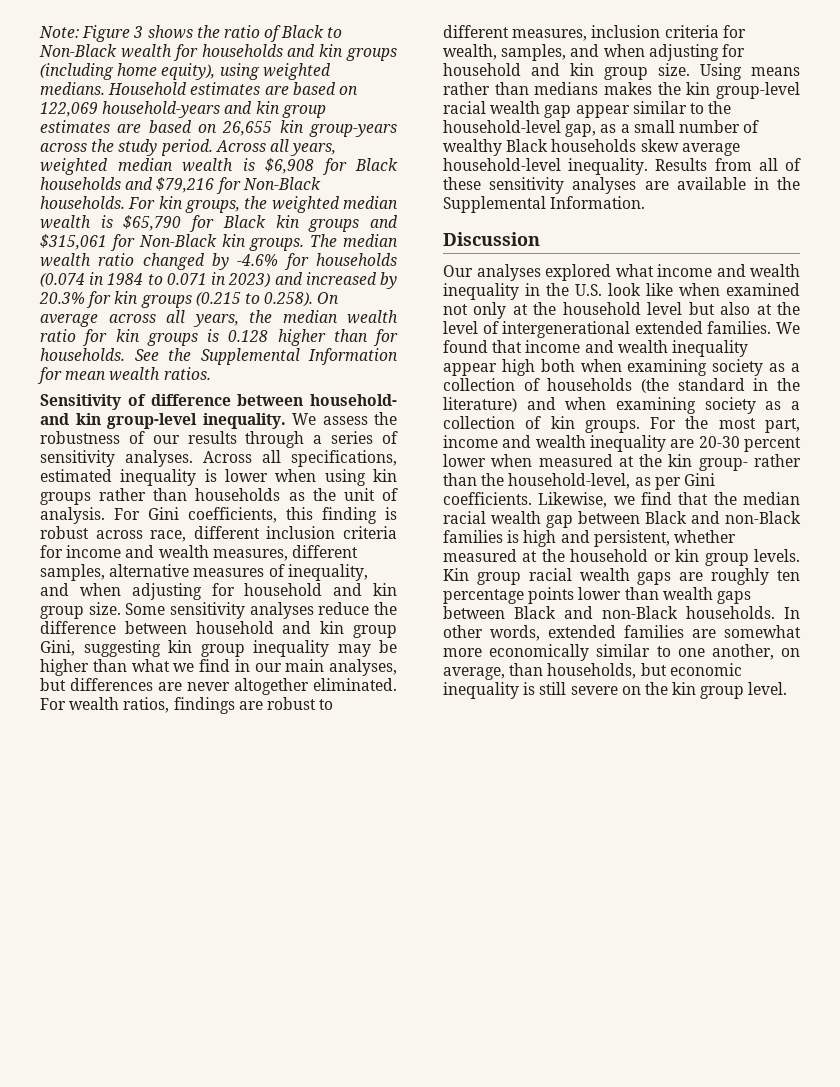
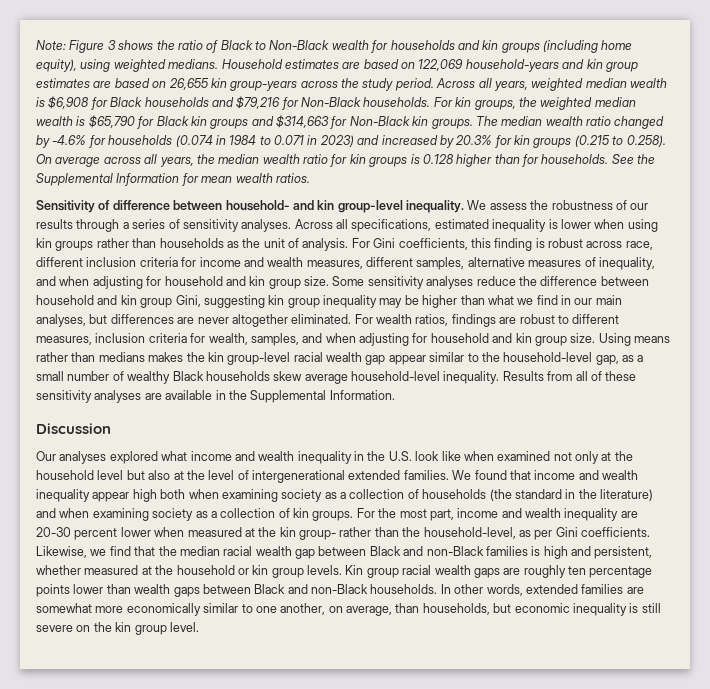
- For kin groups, the weighted median wealth is $65,790 for Black kin groups and $315,061 for Non-Black kin groups.
+ For kin groups, the weighted median wealth is $65,790 for Black kin groups and $314,663 for Non-Black kin groups.

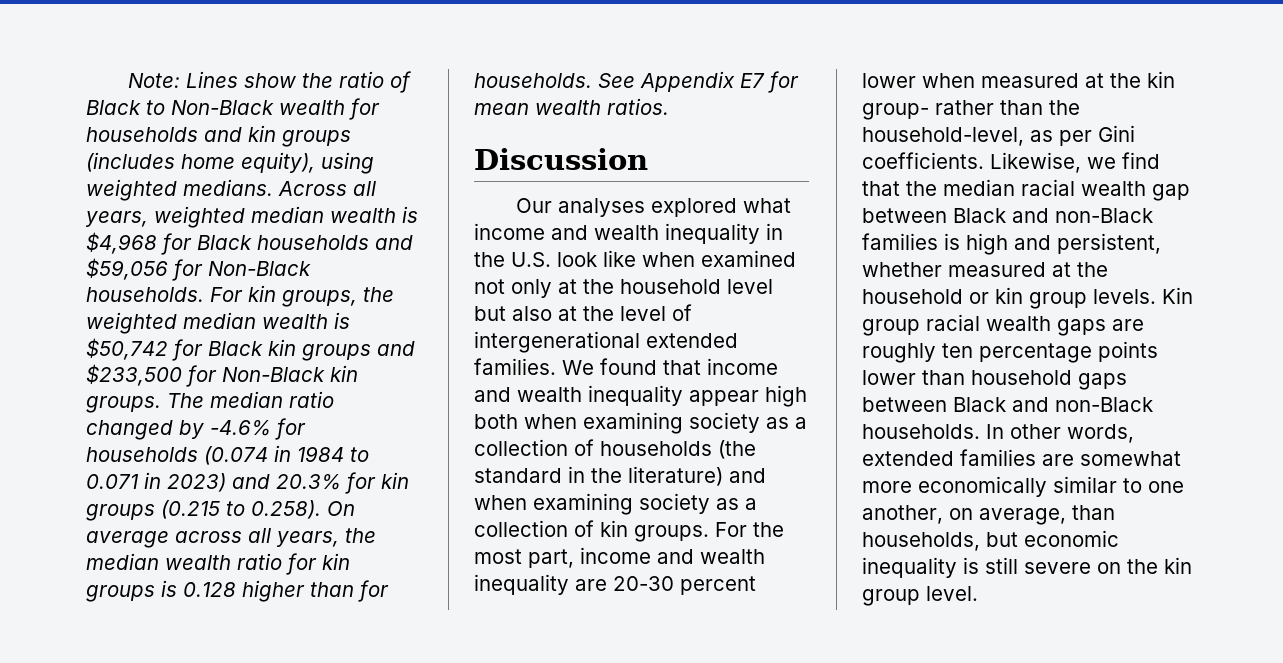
- Note: Figure 3 shows the ratio of Black to Non-Black wealth for households and kin groups (including home equity), using weighted medians.
+ Note: Lines show the ratio of Black to Non-Black wealth for households and kin groups (includes home equity), using weighted medians.
- Household estimates are based on 122,069 household-years and kin group estimates are based on 26,655 kin group-years across the study period.
- Across all years, weighted median wealth is $6,908 for Black households and $79,216 for Non-Black households.
+ Across all years, weighted median wealth is $4,968 for Black households and $59,056 for Non-Black households.
- For kin groups, the weighted median wealth is $65,790 for Black kin groups and $314,663 for Non-Black kin groups.
+ For kin groups, the weighted median wealth is $50,742 for Black kin groups and $233,500 for Non-Black kin groups.
- The median wealth ratio changed by -4.6% for households (0.074 in 1984 to 0.071 in 2023) and increased by 20.3% for kin groups (0.215 to 0.258). On average across all years, the median wealth ratio for kin groups is 0.128 higher than for households.
+ The median ratio changed by -4.6% for households (0.074 in 1984 to 0.071 in 2023) and 20.3% for kin groups (0.215 to 0.258). On average across all years, the median wealth ratio for kin groups is 0.128 higher than for households.
- See the Supplemental Information for mean wealth ratios.
+ See Appendix E7 for mean wealth ratios.
- Sensitivity of difference between household- and kin group-level inequality. We assess the robustness of our results through a series of sensitivity analyses. Across all specifications, estimated inequality is lower when using kin groups rather than households as the unit of analysis. For Gini coefficients, this finding is robust across race, different inclusion criteria for income and wealth measures, different samples, alternative measures of inequality, and when adjusting for household and kin group size. Some sensitivity analyses reduce the difference between household and kin group Gini, suggesting kin group inequality may be higher than what we find in our main analyses, but differences are never altogether eliminated. For wealth ratios, findings are robust to different measures, inclusion criteria for wealth, samples, and when adjusting for household and kin group size. Using means rather than medians makes the kin group-level racial wealth gap appear similar to the household-level gap, as a small number of wealthy Black households skew average household-level inequality. Results from all of these sensitivity analyses are available in the Supplemental Information.
- Kin group racial wealth gaps are roughly ten percentage points lower than wealth gaps between Black and non-Black households.
+ Kin group racial wealth gaps are roughly ten percentage points lower than household gaps between Black and non-Black households.

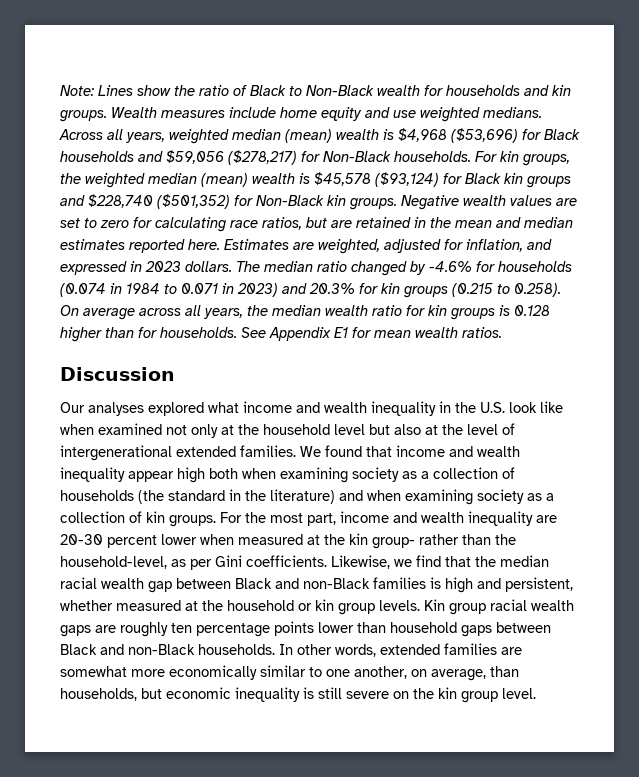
- Note: Lines show the ratio of Black to Non-Black wealth for households and kin groups (includes home equity), using weighted medians.
+ Note: Lines show the ratio of Black to Non-Black wealth for households and kin groups. Wealth measures include home equity and use weighted medians.
- Across all years, weighted median wealth is $4,968 for Black households and $59,056 for Non-Black households.
+ Across all years, weighted median (mean) wealth is $4,968 ($53,696) for Black households and $59,056 ($278,217) for Non-Black households.
- For kin groups, the weighted median wealth is $50,742 for Black kin groups and $233,500 for Non-Black kin groups.
+ For kin groups, the weighted median (mean) wealth is $45,578 ($93,124) for Black kin groups and $228,740 ($501,352) for Non-Black kin groups.
+ Negative wealth values are set to zero for calculating race ratios, but are retained in the mean and median estimates reported here. Estimates are weighted, adjusted for inflation, and expressed in 2023 dollars.
- See Appendix E7 for mean wealth ratios.
+ See Appendix E1 for mean wealth ratios.

